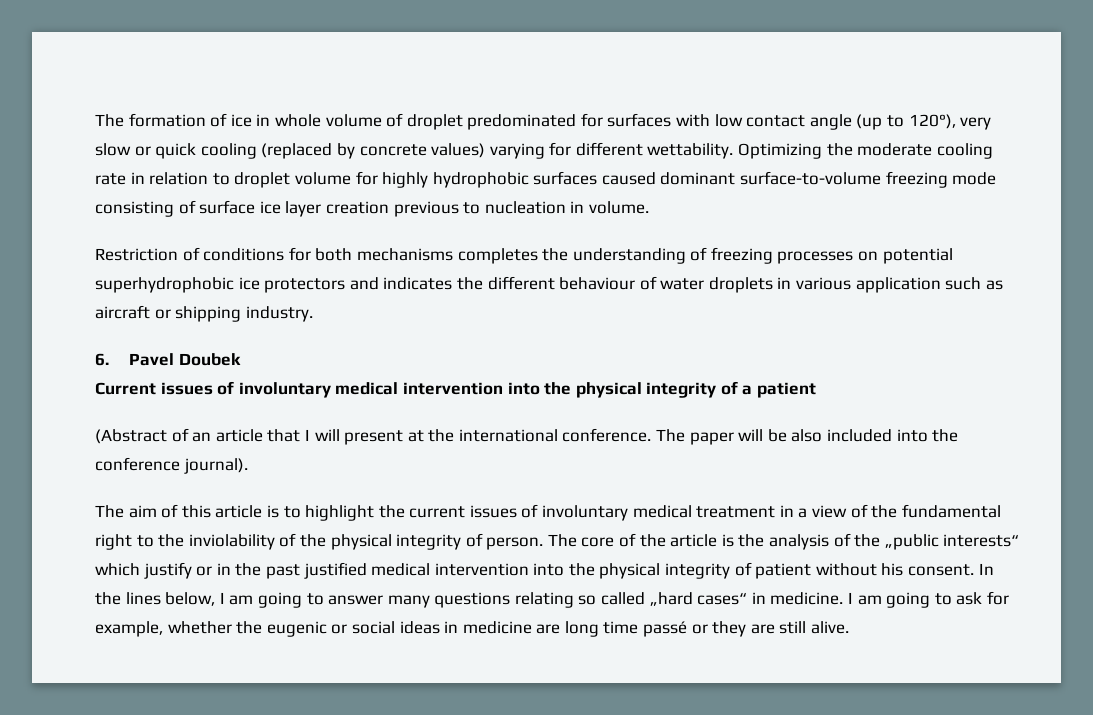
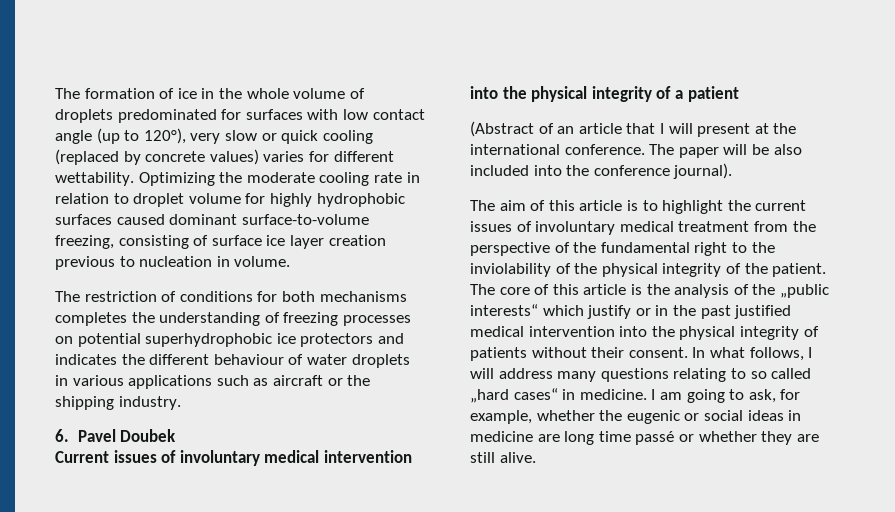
- The formation of ice in whole volume of droplet predominated for surfaces with low contact angle (up to 120°), very slow or quick cooling (replaced by concrete values) varying for different wettability.
+ The formation of ice in the whole volume of droplets predominated for surfaces with low contact angle (up to 120°), very slow or quick cooling (replaced by concrete values) varies for different wettability.
- Optimizing the moderate cooling rate in relation to droplet volume for highly hydrophobic surfaces caused dominant surface-to-volume freezing mode consisting of surface ice layer creation previous to nucleation in volume.
+ Optimizing the moderate cooling rate in relation to droplet volume for highly hydrophobic surfaces caused dominant surface-to-volume freezing, consisting of surface ice layer creation previous to nucleation in volume.
- Restriction of conditions for both mechanisms completes the understanding of freezing processes on potential superhydrophobic ice protectors and indicates the different behaviour of water droplets in various application such as aircraft or shipping industry.
+ The restriction of conditions for both mechanisms completes the understanding of freezing processes on potential superhydrophobic ice protectors and indicates the different behaviour of water droplets in various applications such as aircraft or the shipping industry.
- The aim of this article is to highlight the current issues of involuntary medical treatment in a view of the fundamental right to the inviolability of the physical integrity of person.
+ The aim of this article is to highlight the current issues of involuntary medical treatment from the perspective of the fundamental right to the inviolability of the physical integrity of the patient.
- The core of the article is the analysis of the „public interests“ which justify or in the past justified medical intervention into the physical integrity of patient without his consent. In the lines below, I am going to answer many questions relating so called „hard cases“ in medicine.
+ The core of this article is the analysis of the „public interests“ which justify or in the past justified medical intervention into the physical integrity of patients without their consent. In what follows, I will address many questions relating to so called „hard cases“ in medicine.
- I am going to ask for example, whether the eugenic or social ideas in medicine are long time passé or they are still alive.
+ I am going to ask, for example, whether the eugenic or social ideas in medicine are long time passé or whether they are still alive.

